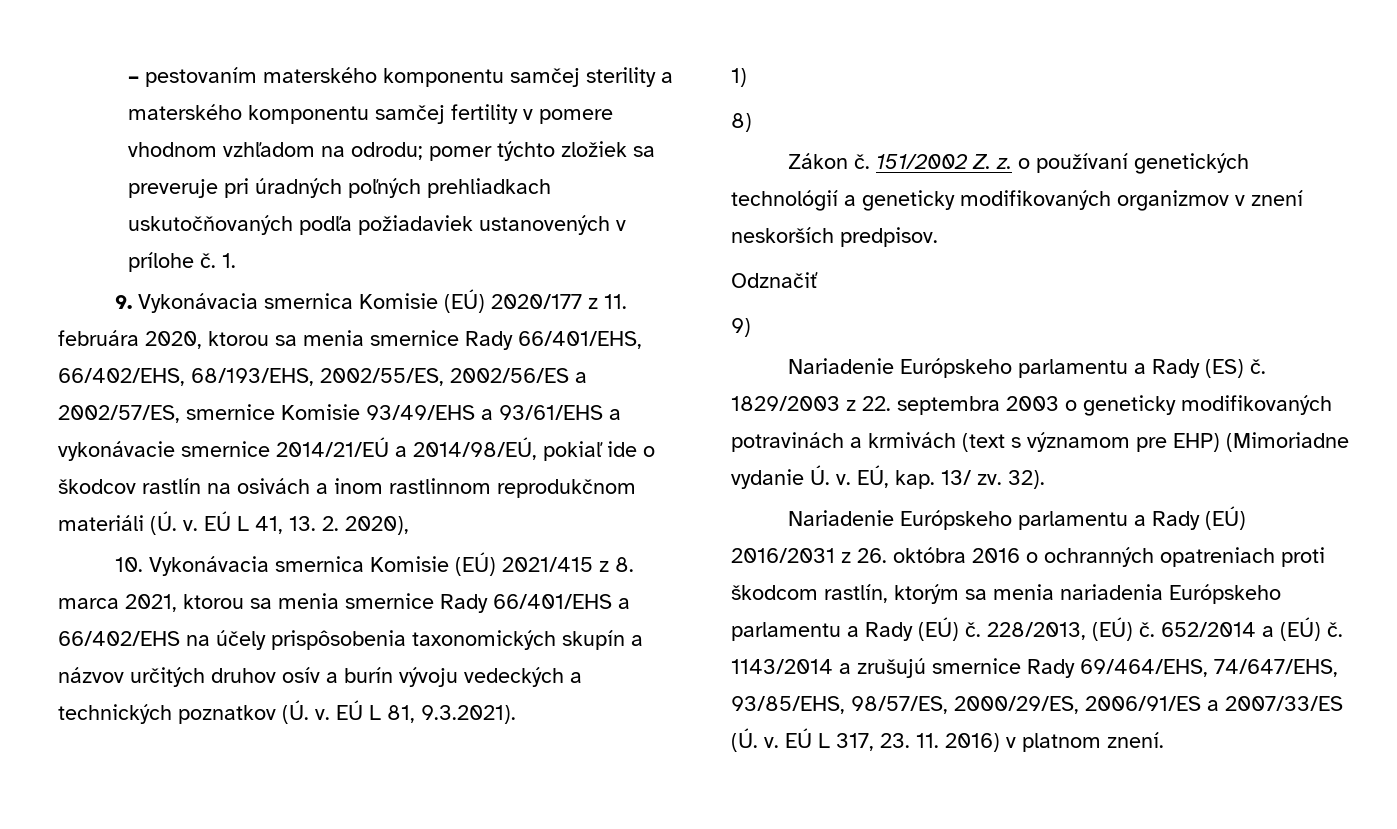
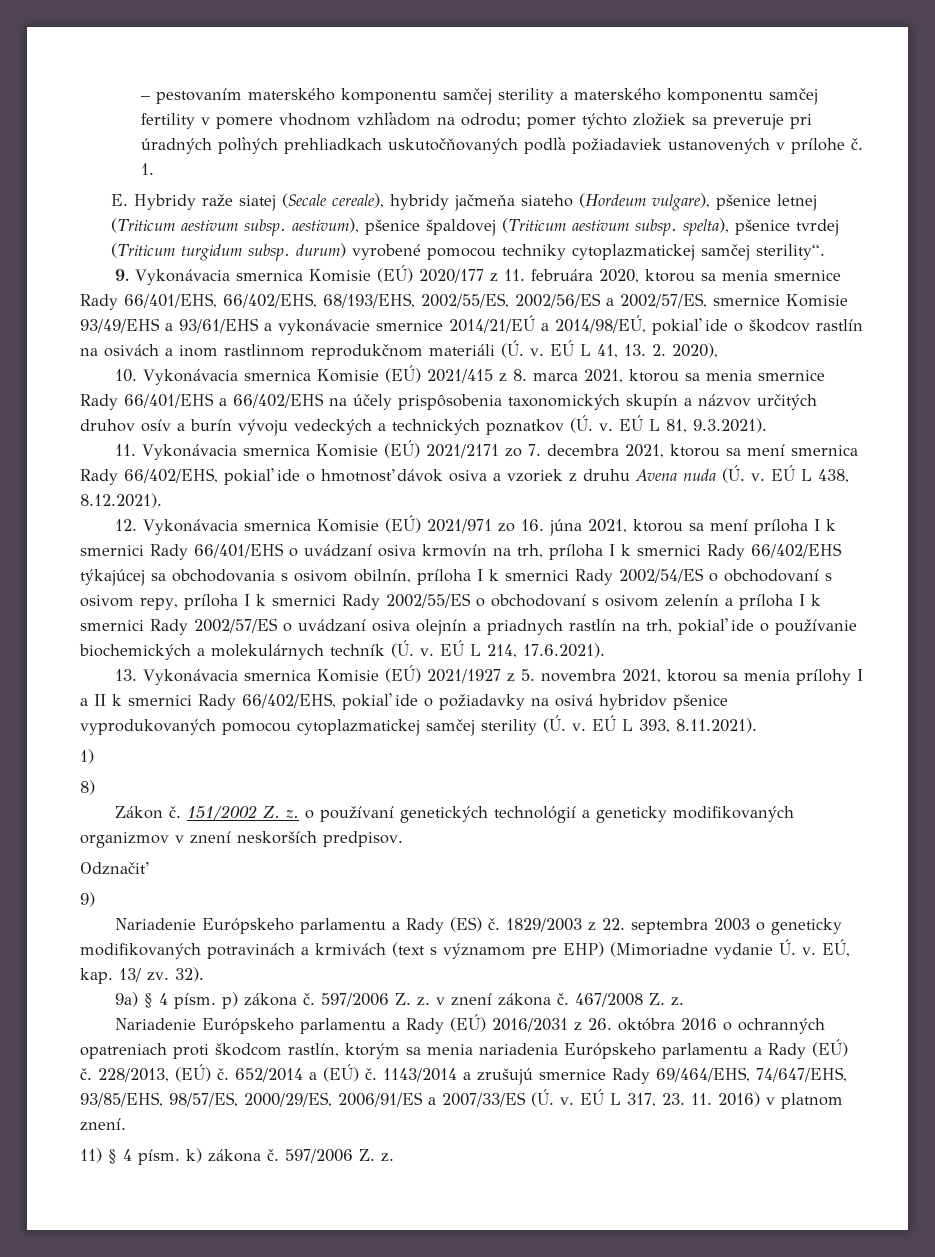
+ E. Hybridy raže siatej (Secale cereale), hybridy jačmeňa siateho (Hordeum vulgare), pšenice letnej (Triticum aestivum subsp. aestivum), pšenice špaldovej (Triticum aestivum subsp. spelta), pšenice tvrdej (Triticum turgidum subsp. durum) vyrobené pomocou techniky cytoplazmatickej samčej sterility“.
+ 11. Vykonávacia smernica Komisie (EÚ) 2021/2171 zo 7. decembra 2021, ktorou sa mení smernica Rady 66/402/EHS, pokiaľ ide o hmotnosť dávok osiva a vzoriek z druhu Avena nuda (Ú. v. EÚ L 438, 8.12.2021).
+ 12. Vykonávacia smernica Komisie (EÚ) 2021/971 zo 16. júna 2021, ktorou sa mení príloha I k smernici Rady 66/401/EHS o uvádzaní osiva krmovín na trh, príloha I k smernici Rady 66/402/EHS týkajúcej sa obchodovania s osivom obilnín, príloha I k smernici Rady 2002/54/ES o obchodovaní s osivom repy, príloha I k smernici Rady 2002/55/ES o obchodovaní s osivom zelenín a príloha I k smernici Rady 2002/57/ES o uvádzaní osiva olejnín a priadnych rastlín na trh, pokiaľ ide o používanie biochemických a molekulárnych techník (Ú. v. EÚ L 214, 17.6.2021).
+ 13. Vykonávacia smernica Komisie (EÚ) 2021/1927 z 5. novembra 2021, ktorou sa menia prílohy I a II k smernici Rady 66/402/EHS, pokiaľ ide o požiadavky na osivá hybridov pšenice vyprodukovaných pomocou cytoplazmatickej samčej sterility (Ú. v. EÚ L 393, 8.11.2021).
+ 9a) § 4 písm. p) zákona č. 597/2006 Z. z. v znení zákona č. 467/2008 Z. z.
+ 11) § 4 písm. k) zákona č. 597/2006 Z. z.

